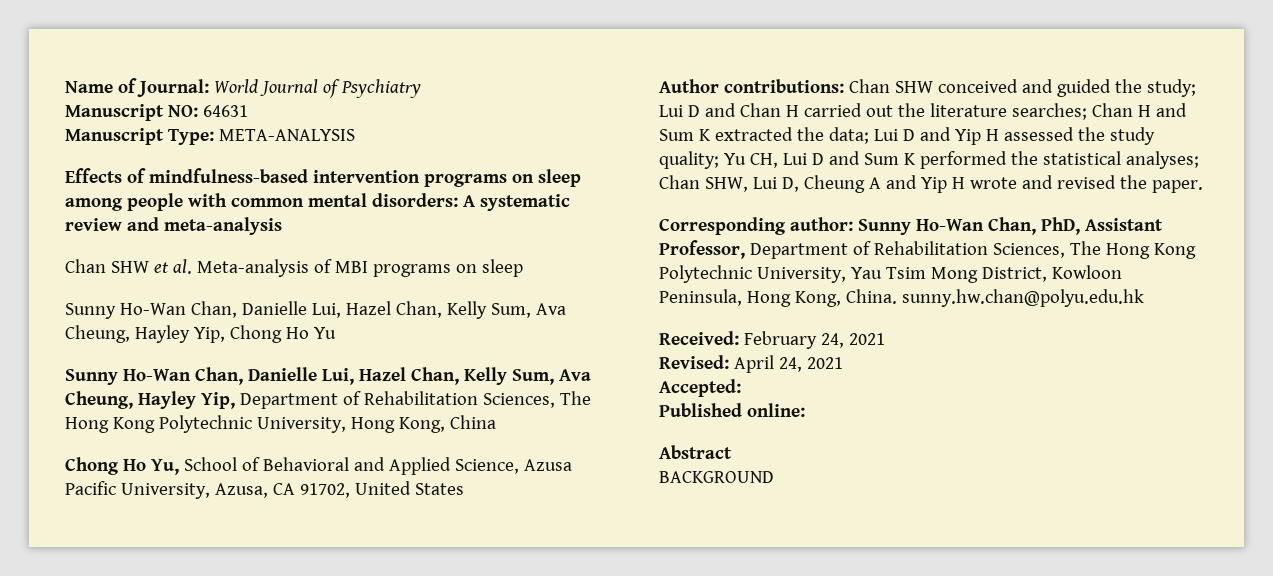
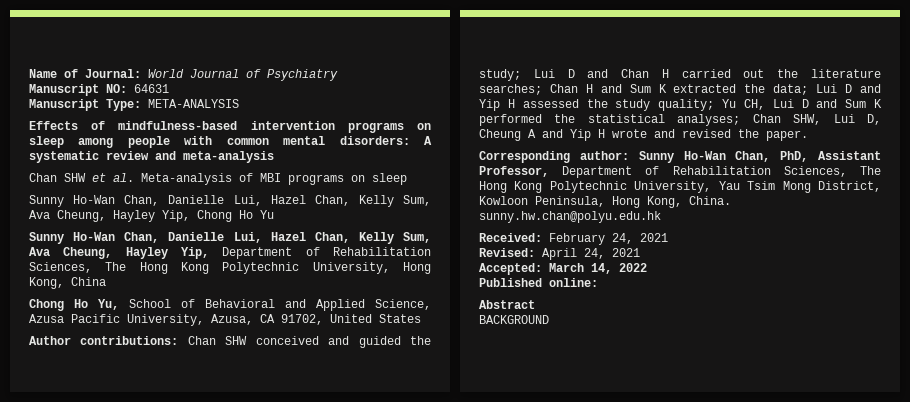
- Accepted:
+ Accepted: March 14, 2022

